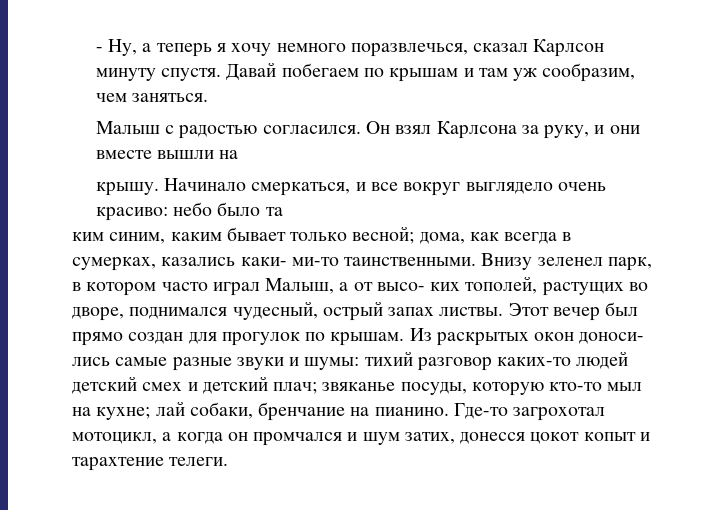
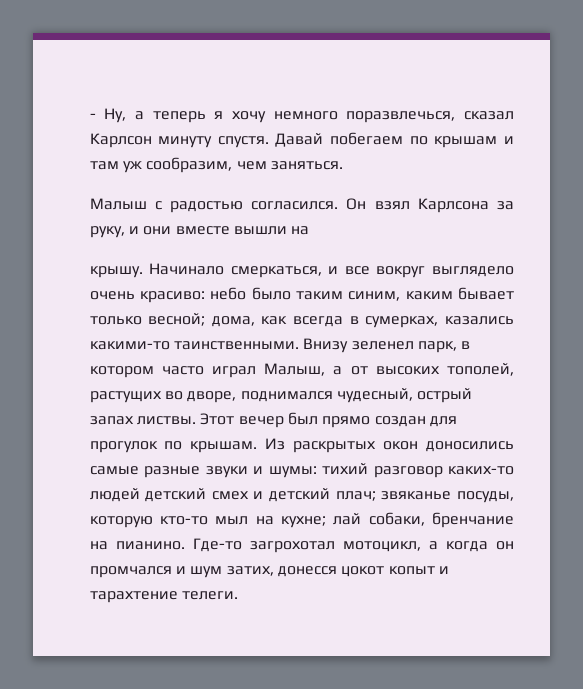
- Начинало смеркаться, и все вокруг выглядело очень красиво: небо было та
- ким синим, каким бывает только весной; дома, как всегда в сумерках, казались каки- ми-то таинственными.
+ Начинало смеркаться, и все вокруг выглядело очень красиво: небо было таким синим, каким бывает только весной; дома, как всегда в сумерках, казались какими-то таинственными.
- Внизу зеленел парк, в котором часто играл Малыш, а от высо- ких тополей, растущих во дворе, поднимался чудесный, острый запах листвы.
+ Внизу зеленел парк, в котором часто играл Малыш, а от высоких тополей, растущих во дворе, поднимался чудесный, острый запах листвы.
- Из раскрытых окон доноси- лись самые разные звуки и шумы: тихий разговор каких-то людей детский смех и детский плач; звяканье посуды, которую кто-то мыл на кухне; лай собаки, бренчание на пианино.
+ Из раскрытых окон доносились самые разные звуки и шумы: тихий разговор каких-то людей детский смех и детский плач; звяканье посуды, которую кто-то мыл на кухне; лай собаки, бренчание на пианино.

